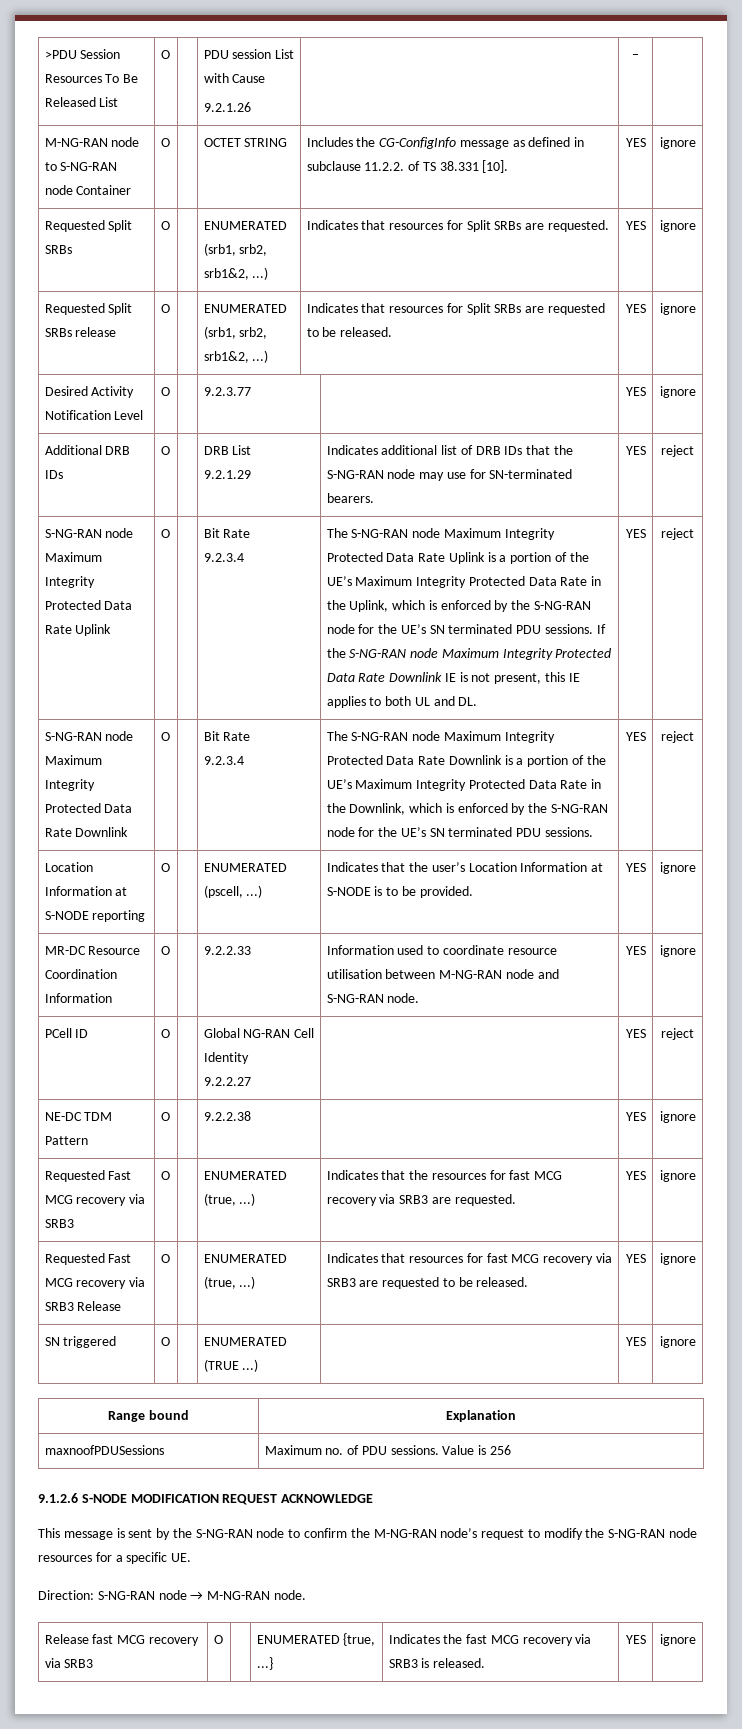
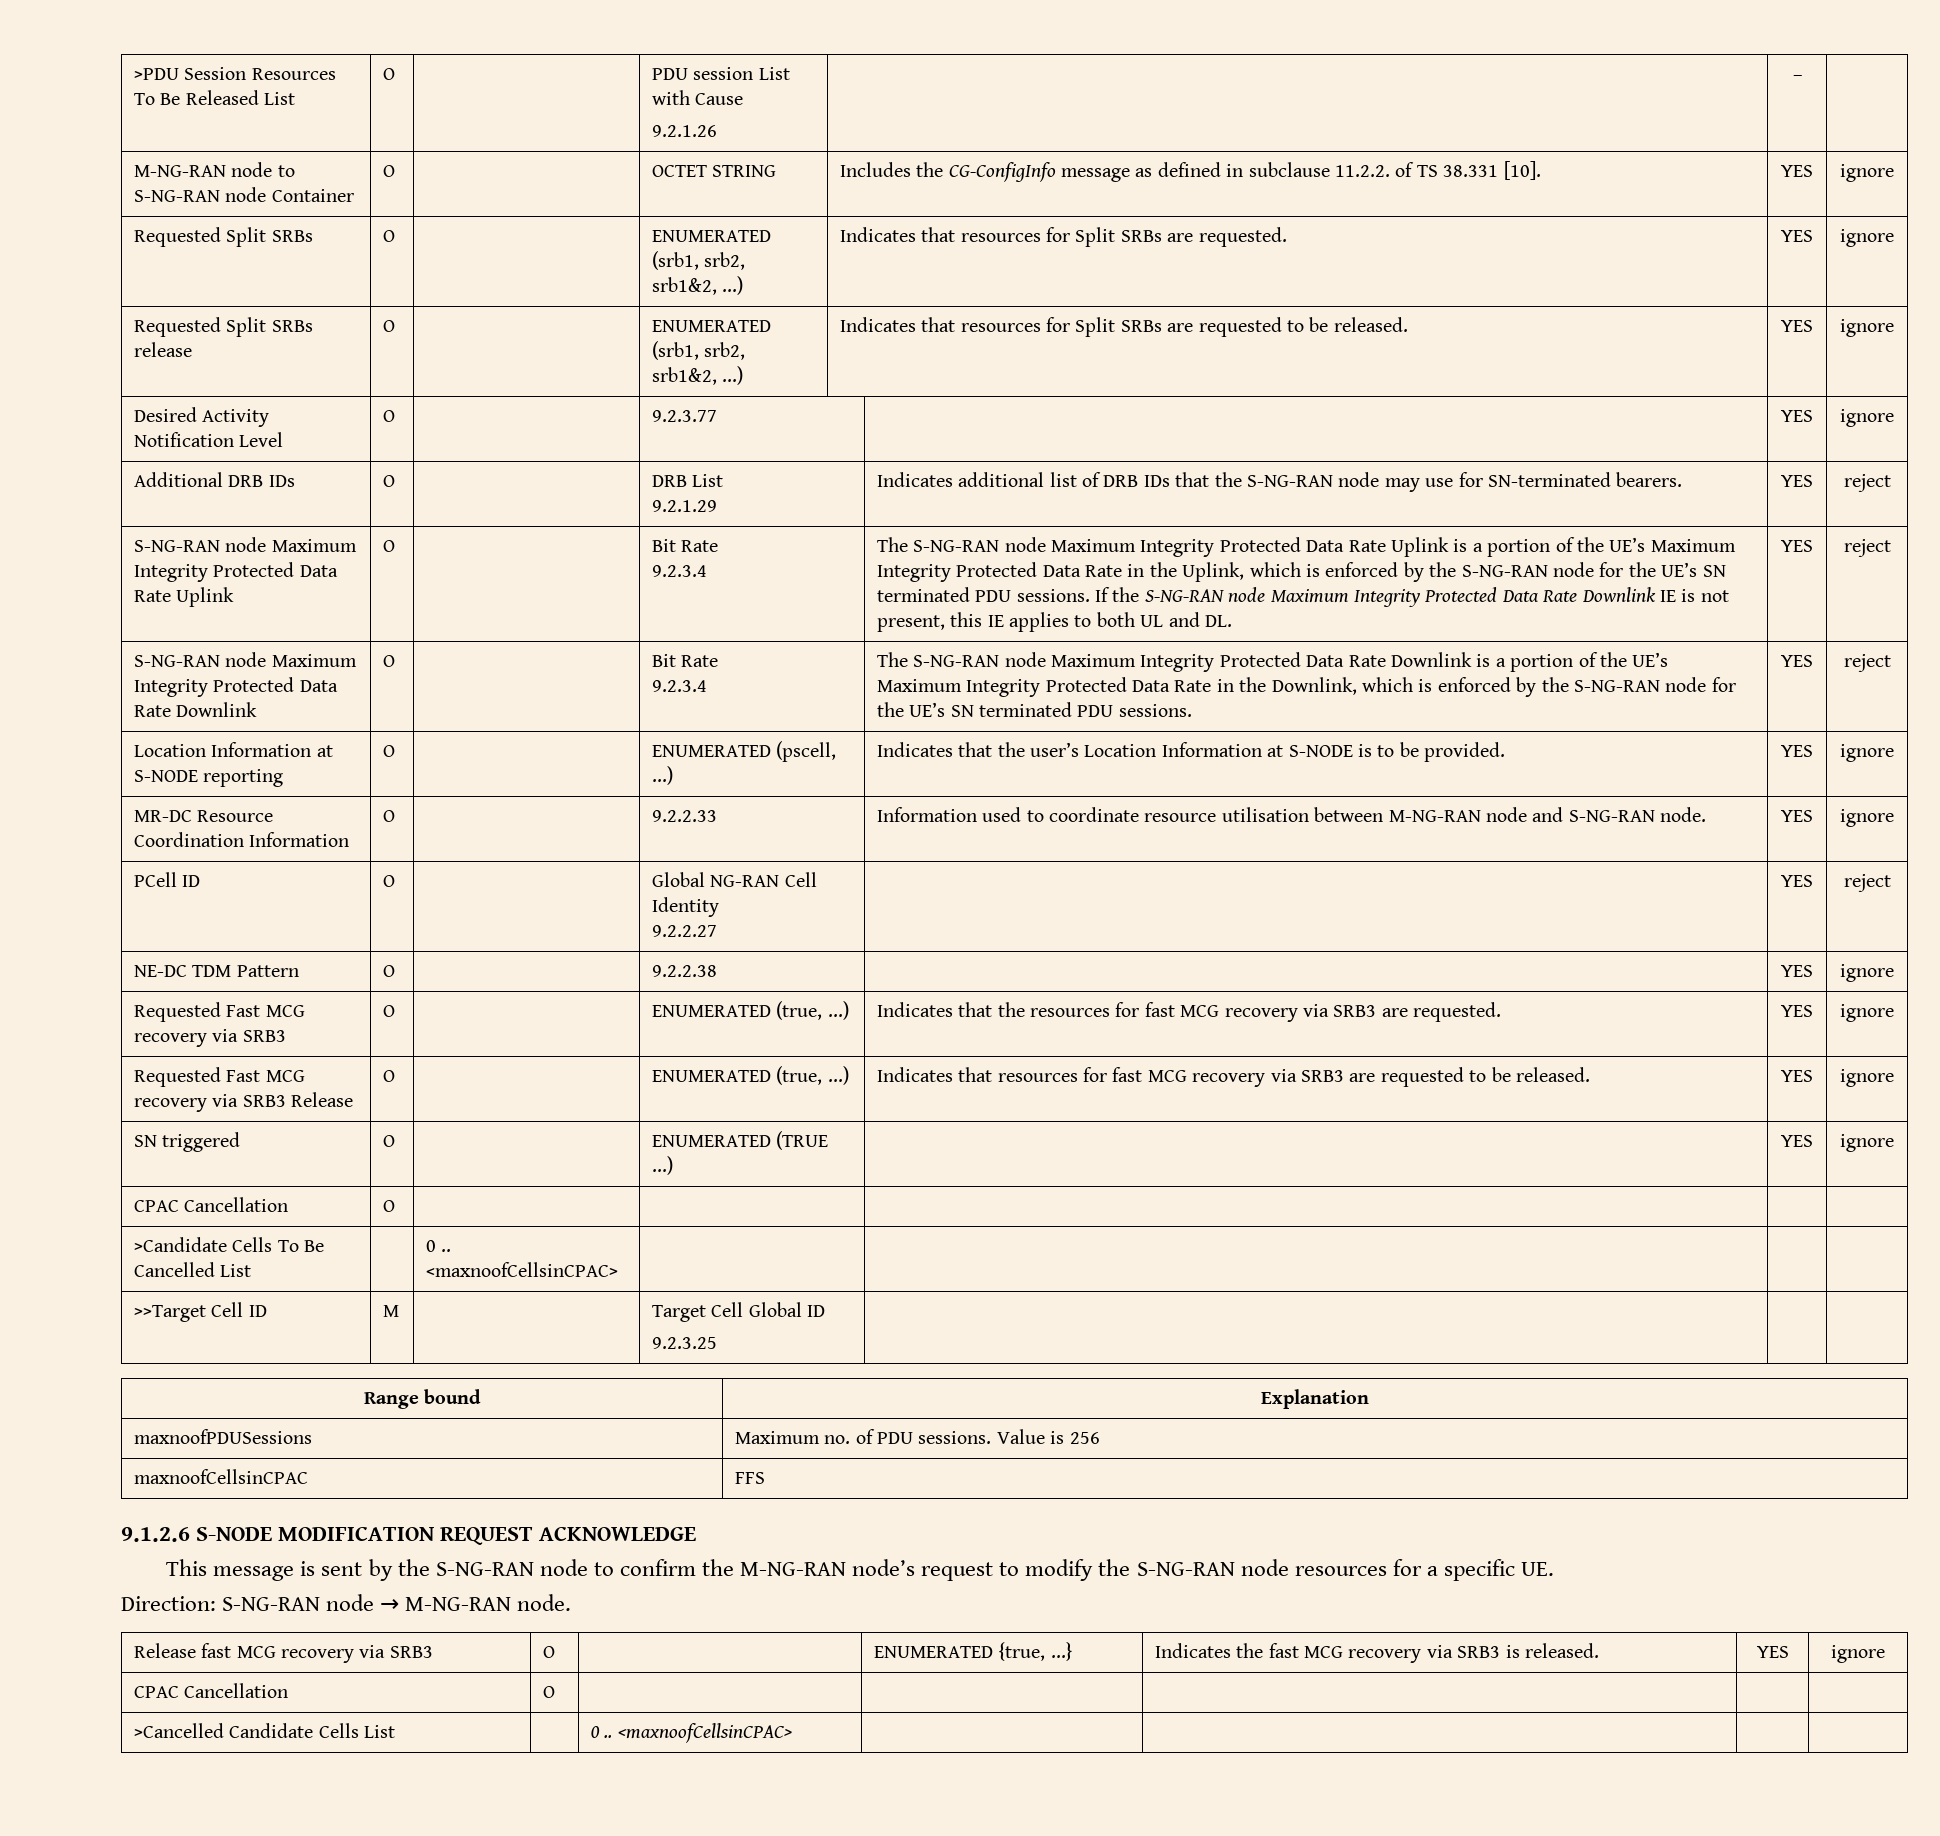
  SN triggered | O | | ENUMERATED (TRUE ...) | | YES | ignore
+ CPAC Cancellation | O | | | | |
+ >Candidate Cells To Be Cancelled List | | 0 .. <maxnoofCellsinCPAC> | | | |
+ >>Target Cell ID | M | | Target Cell Global ID
+ 9.2.3.25 | | |
+ maxnoofCellsinCPAC | FFS
  Release fast MCG recovery via SRB3 | O | | ENUMERATED {true, ...} | Indicates the fast MCG recovery via SRB3 is released. | YES | ignore
+ CPAC Cancellation | O | | | | |
+ >Cancelled Candidate Cells List | | 0 .. <maxnoofCellsinCPAC> | | | |

